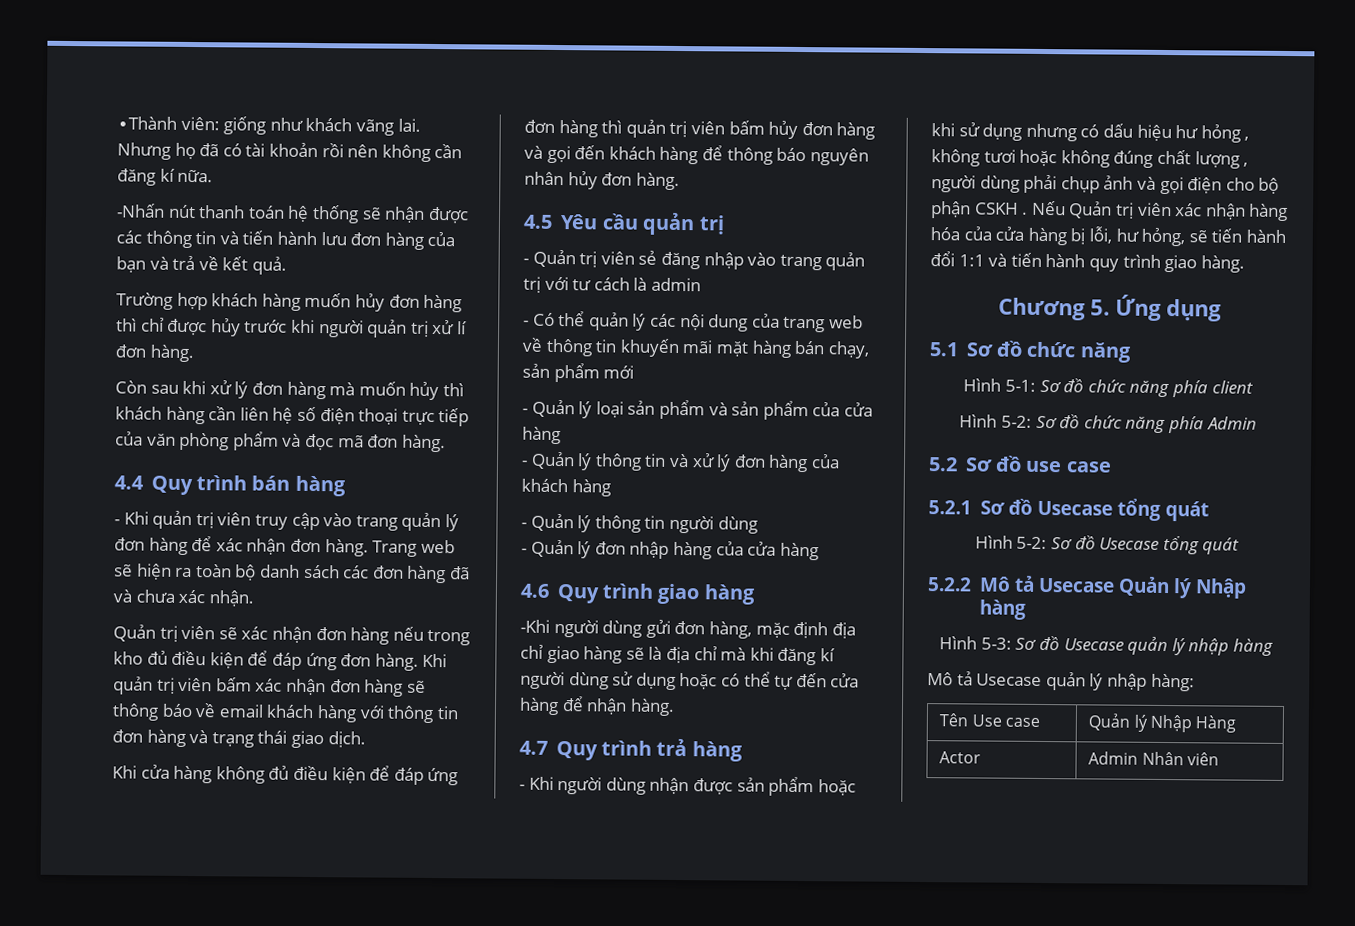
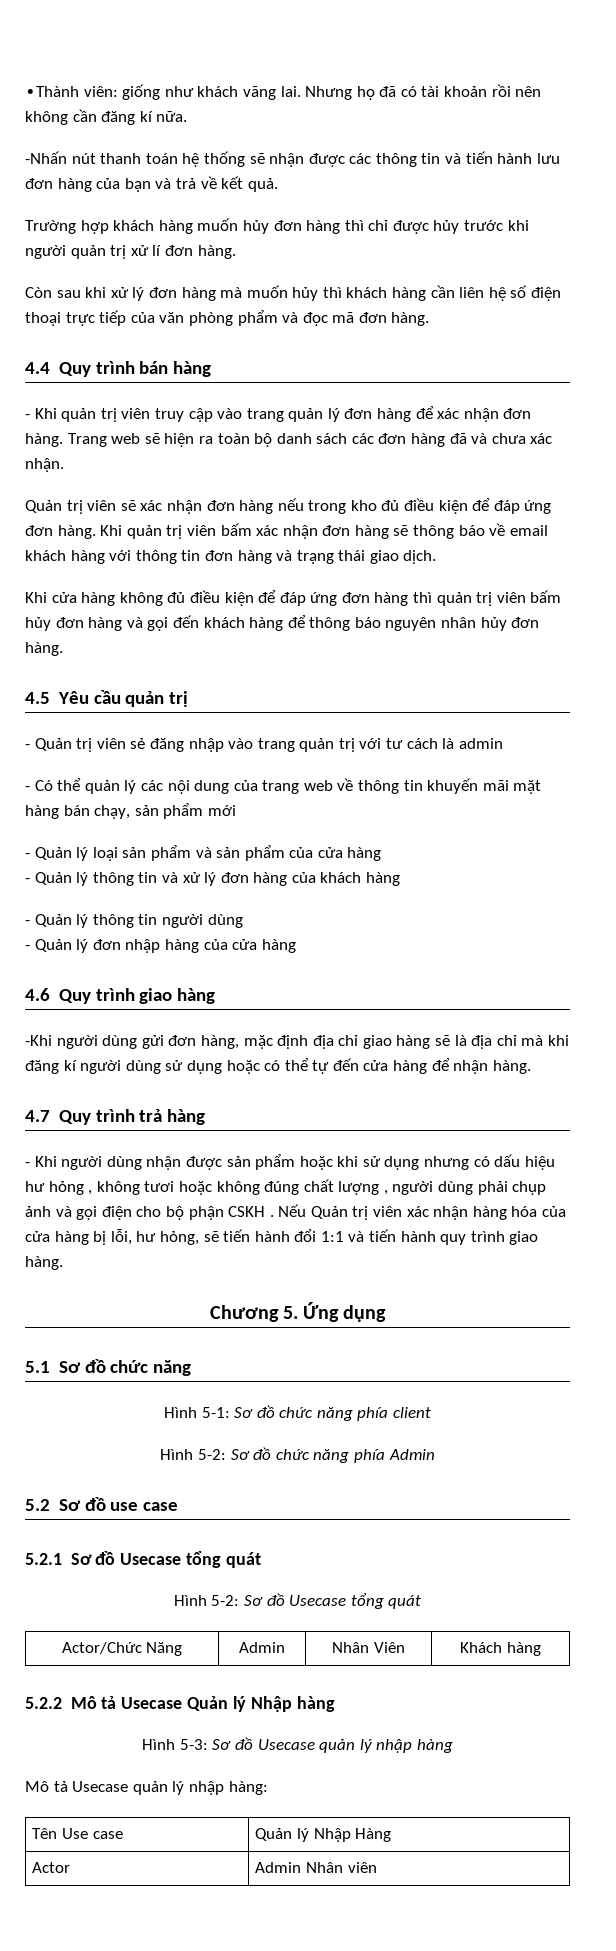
+ Actor/Chức Năng | Admin | Nhân Viên | Khách hàng

